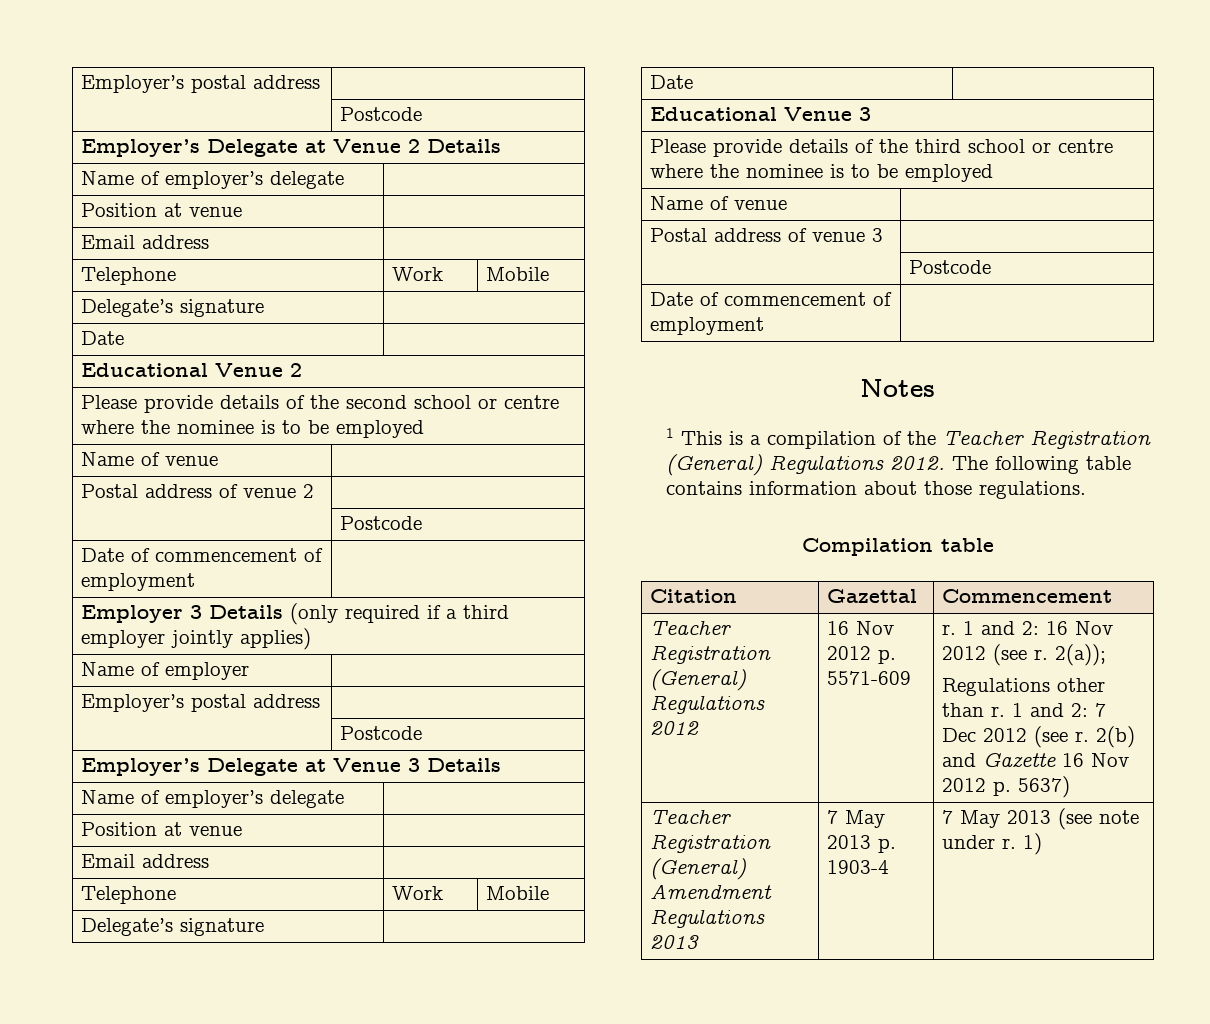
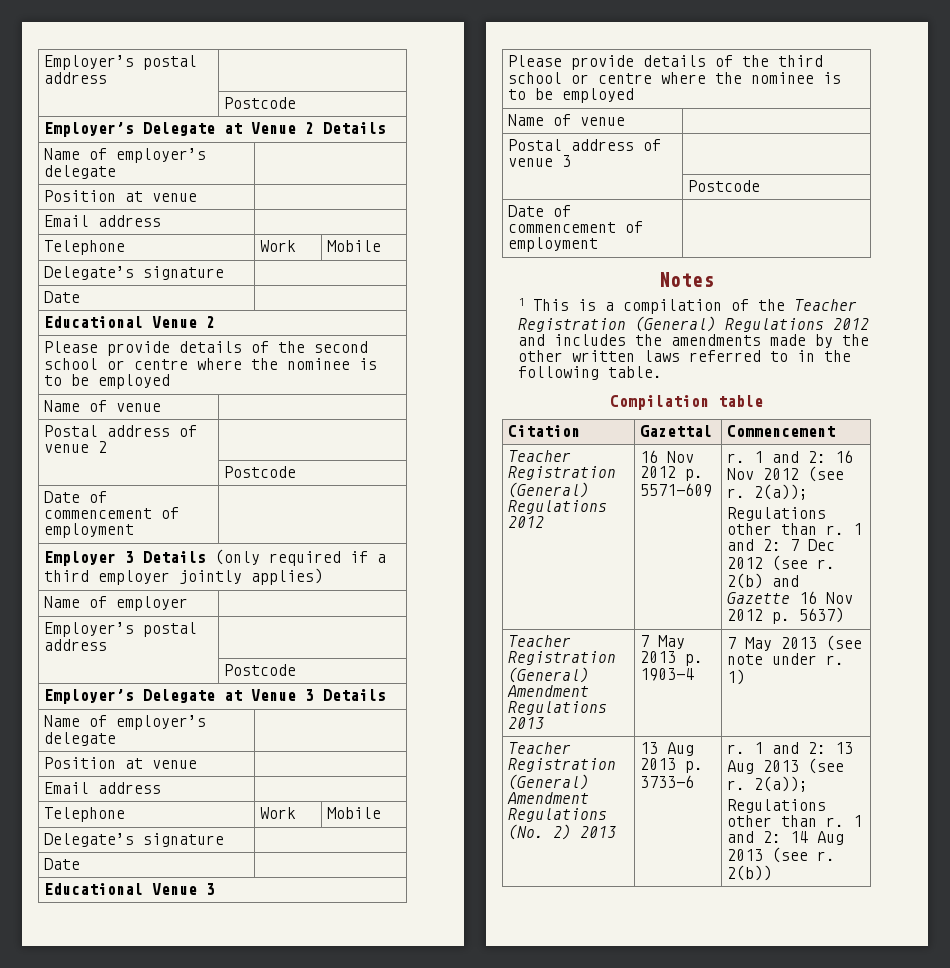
- 1 This is a compilation of the Teacher Registration (General) Regulations 2012. The following table contains information about those regulations.
+ 1 This is a compilation of the Teacher Registration (General) Regulations 2012 and includes the amendments made by the other written laws referred to in the following table.
+ Teacher Registration (General) Amendment Regulations (No. 2) 2013 | 13 Aug 2013 p. 3733-6 | r. 1 and 2: 13 Aug 2013 (see r. 2(a));
+ Regulations other than r. 1 and 2: 14 Aug 2013 (see r. 2(b))

